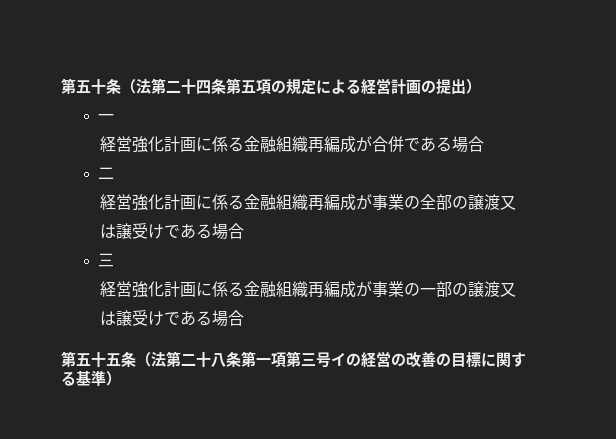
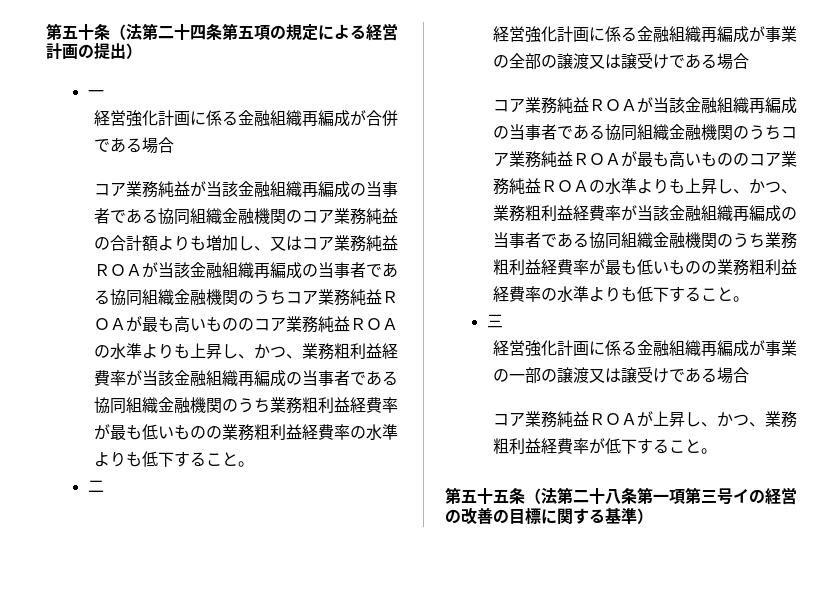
+ コア業務純益が当該金融組織再編成の当事者である協同組織金融機関のコア業務純益の合計額よりも増加し、又はコア業務純益ＲＯＡが当該金融組織再編成の当事者である協同組織金融機関のうちコア業務純益ＲＯＡが最も高いもののコア業務純益ＲＯＡの水準よりも上昇し、かつ、業務粗利益経費率が当該金融組織再編成の当事者である協同組織金融機関のうち業務粗利益経費率が最も低いものの業務粗利益経費率の水準よりも低下すること。
  経営強化計画に係る金融組織再編成が事業の全部の譲渡又は譲受けである場合
+ コア業務純益ＲＯＡが当該金融組織再編成の当事者である協同組織金融機関のうちコア業務純益ＲＯＡが最も高いもののコア業務純益ＲＯＡの水準よりも上昇し、かつ、業務粗利益経費率が当該金融組織再編成の当事者である協同組織金融機関のうち業務粗利益経費率が最も低いものの業務粗利益経費率の水準よりも低下すること。
+ コア業務純益ＲＯＡが上昇し、かつ、業務粗利益経費率が低下すること。

